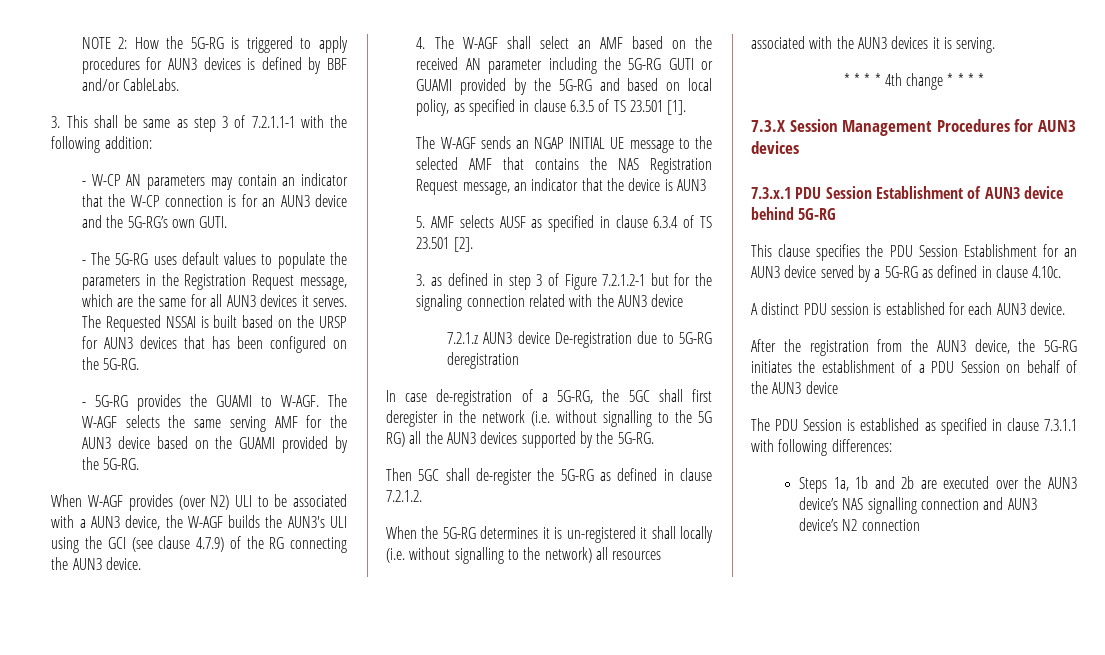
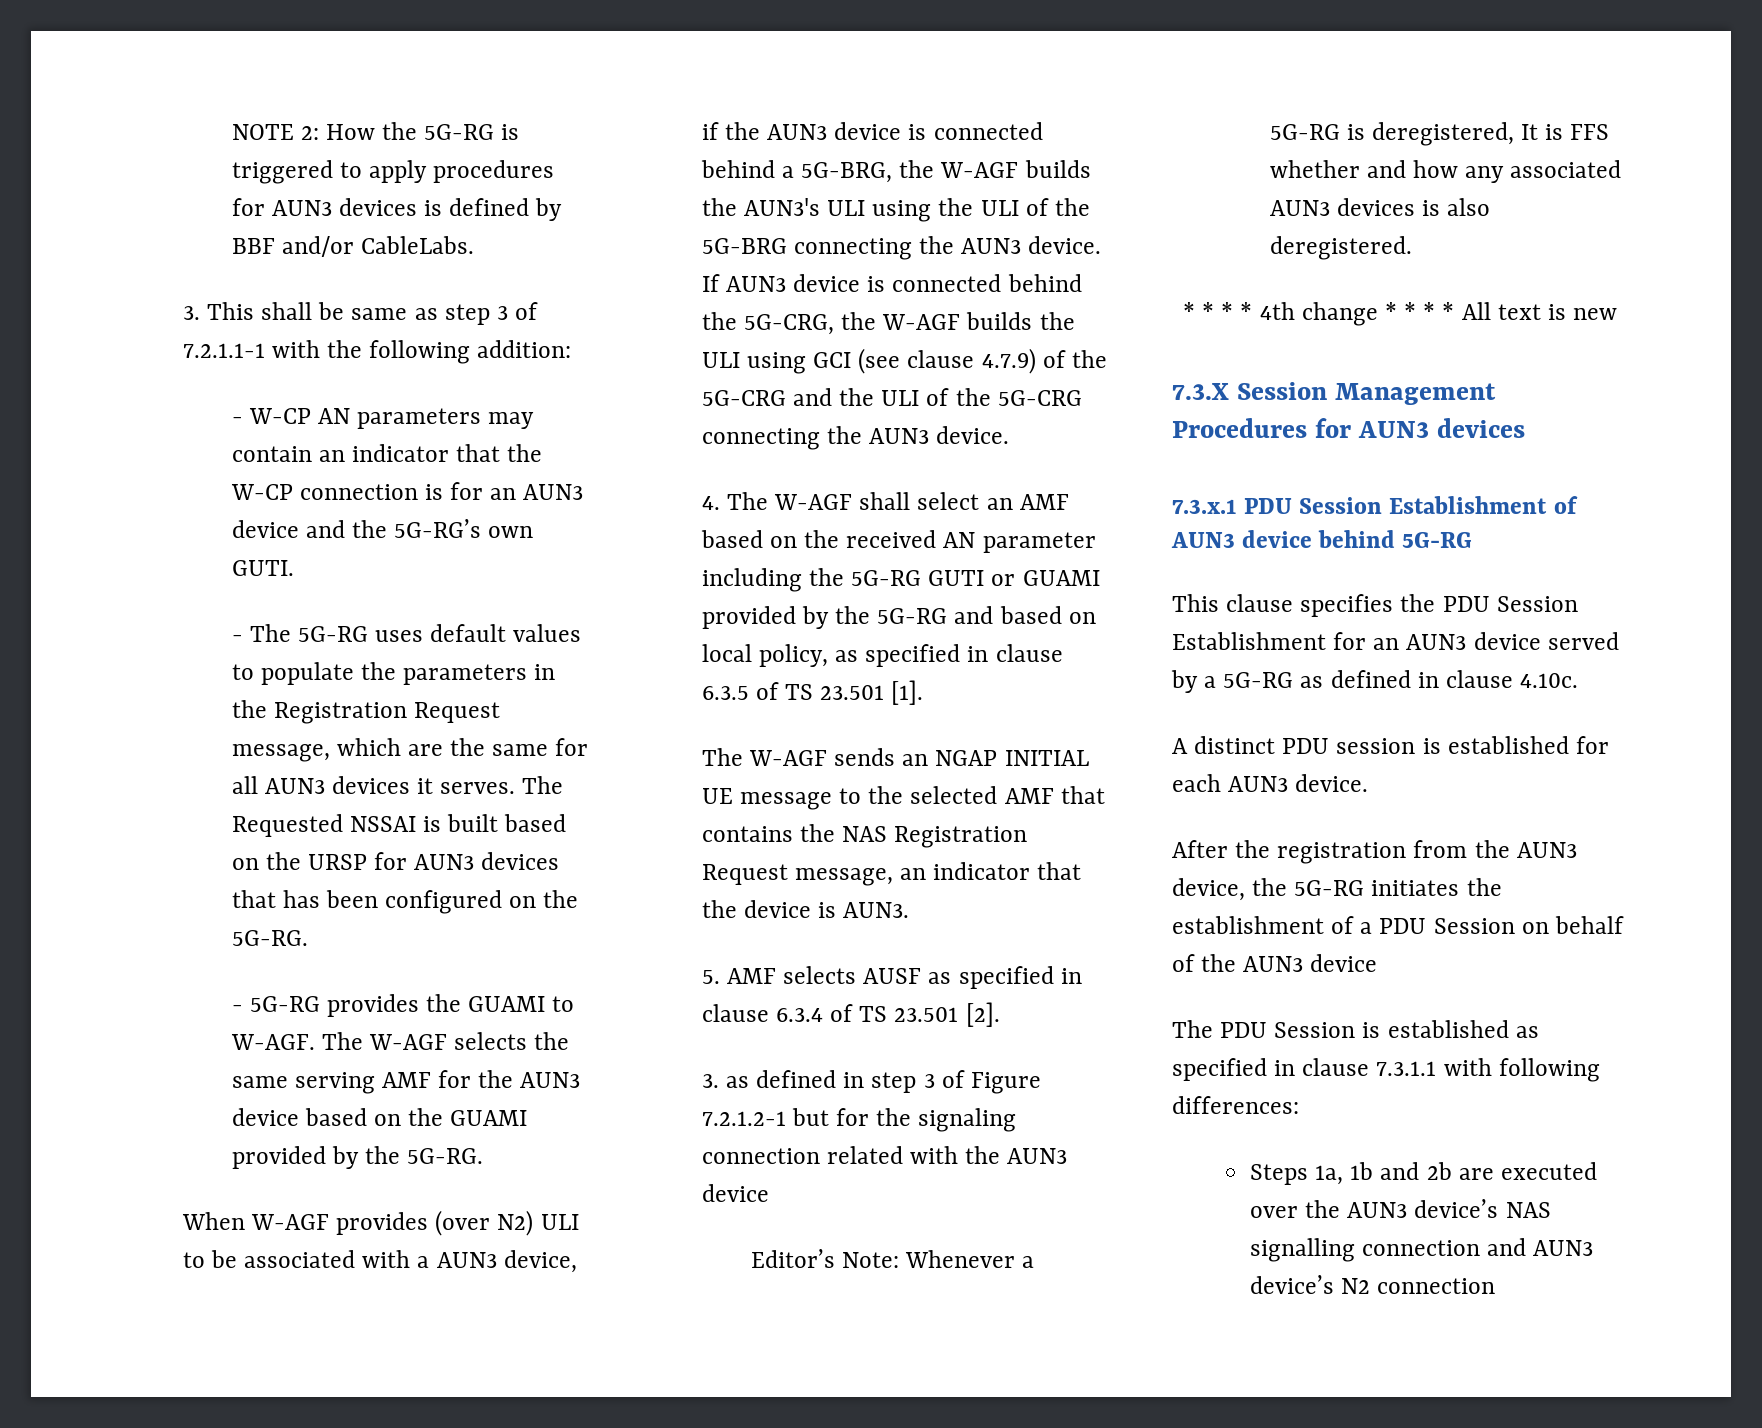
- When W-AGF provides (over N2) ULI to be associated with a AUN3 device, the W-AGF builds the AUN3's ULI using the GCI (see clause 4.7.9) of the RG connecting the AUN3 device.
+ When W-AGF provides (over N2) ULI to be associated with a AUN3 device, if the AUN3 device is connected behind a 5G-BRG, the W-AGF builds the AUN3's ULI using the ULI of the 5G-BRG connecting the AUN3 device. If AUN3 device is connected behind the 5G-CRG, the W-AGF builds the ULI using GCI (see clause 4.7.9) of the 5G-CRG and the ULI of the 5G-CRG connecting the AUN3 device.
- The W-AGF sends an NGAP INITIAL UE message to the selected AMF that contains the NAS Registration Request message, an indicator that the device is AUN3
+ The W-AGF sends an NGAP INITIAL UE message to the selected AMF that contains the NAS Registration Request message, an indicator that the device is AUN3.
- 7.2.1.z AUN3 device De-registration due to 5G-RG deregistration
- In case de-registration of a 5G-RG, the 5GC shall first deregister in the network (i.e. without signalling to the 5G RG) all the AUN3 devices supported by the 5G-RG.
- Then 5GC shall de-register the 5G-RG as defined in clause 7.2.1.2.
- When the 5G-RG determines it is un-registered it shall locally (i.e. without signalling to the network) all resources associated with the AUN3 devices it is serving.
+ Editor’s Note: Whenever a 5G-RG is deregistered, It is FFS whether and how any associated AUN3 devices is also deregistered.
- * * * * 4th change * * * *
+ * * * * 4th change * * * * All text is new

